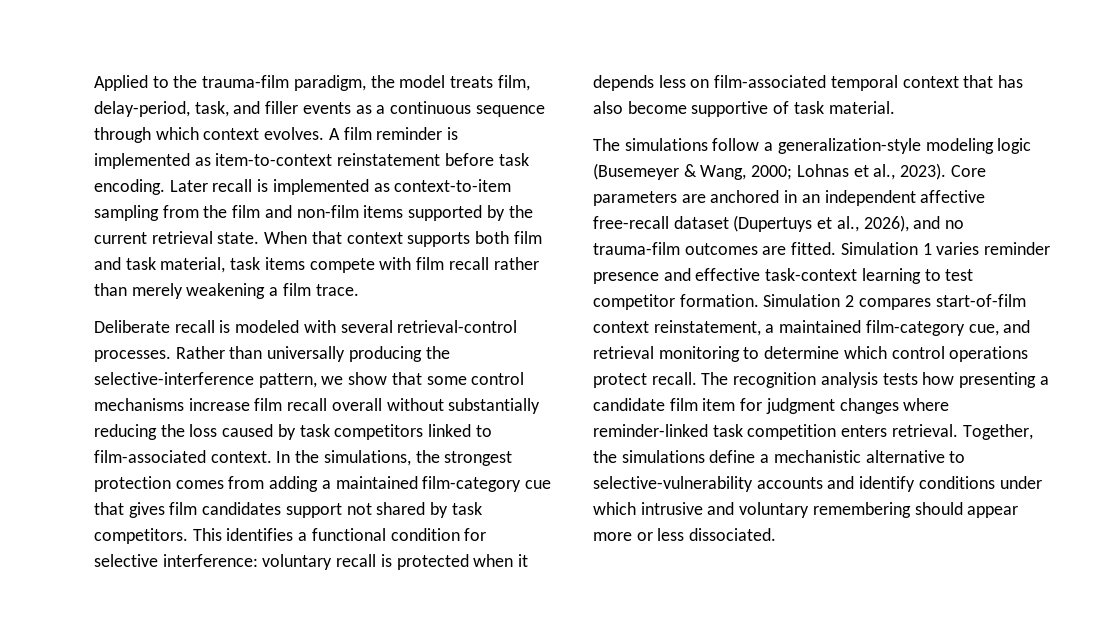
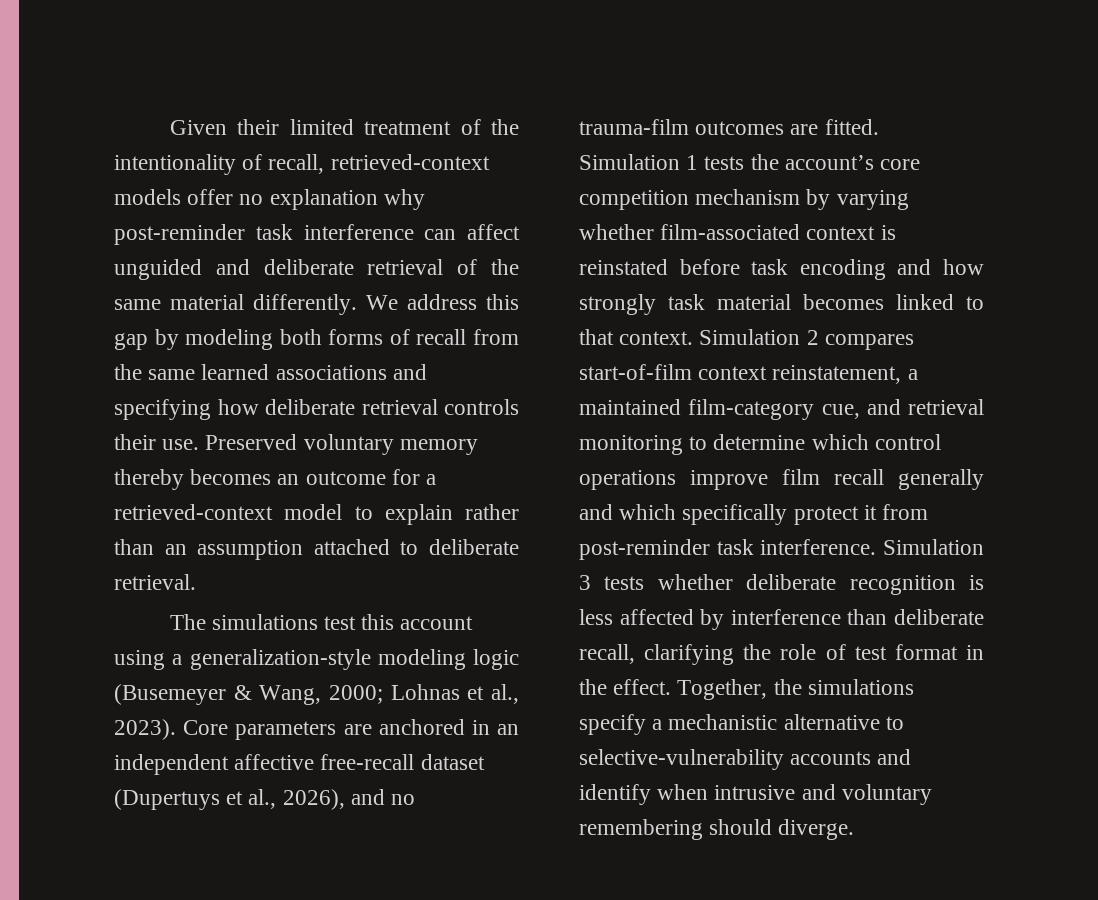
- Applied to the trauma-film paradigm, the model treats film, delay-period, task, and filler events as a continuous sequence through which context evolves. A film reminder is implemented as item-to-context reinstatement before task encoding. Later recall is implemented as context-to-item sampling from the film and non-film items supported by the current retrieval state. When that context supports both film and task material, task items compete with film recall rather than merely weakening a film trace.
- Deliberate recall is modeled with several retrieval-control processes. Rather than universally producing the selective-interference pattern, we show that some control mechanisms increase film recall overall without substantially reducing the loss caused by task competitors linked to film-associated context. In the simulations, the strongest protection comes from adding a maintained film-category cue that gives film candidates support not shared by task competitors. This identifies a functional condition for selective interference: voluntary recall is protected when it depends less on film-associated temporal context that has also become supportive of task material.
- The simulations follow a generalization-style modeling logic (Busemeyer & Wang, 2000; Lohnas et al., 2023).
+ Given their limited treatment of the intentionality of recall, retrieved-context models offer no explanation why post-reminder task interference can affect unguided and deliberate retrieval of the same material differently. We address this gap by modeling both forms of recall from the same learned associations and specifying how deliberate retrieval controls their use. Preserved voluntary memory thereby becomes an outcome for a retrieved-context model to explain rather than an assumption attached to deliberate retrieval.
+ The simulations test this account using a generalization-style modeling logic (Busemeyer & Wang, 2000; Lohnas et al., 2023).
- Simulation 1 varies reminder presence and effective task-context learning to test competitor formation.
+ Simulation 1 tests the account’s core competition mechanism by varying whether film-associated context is reinstated before task encoding and how strongly task material becomes linked to that context.
- Simulation 2 compares start-of-film context reinstatement, a maintained film-category cue, and retrieval monitoring to determine which control operations protect recall. The recognition analysis tests how presenting a candidate film item for judgment changes where reminder-linked task competition enters retrieval.
+ Simulation 2 compares start-of-film context reinstatement, a maintained film-category cue, and retrieval monitoring to determine which control operations improve film recall generally and which specifically protect it from post-reminder task interference. Simulation 3 tests whether deliberate recognition is less affected by interference than deliberate recall, clarifying the role of test format in the effect.
- Together, the simulations define a mechanistic alternative to selective-vulnerability accounts and identify conditions under which intrusive and voluntary remembering should appear more or less dissociated.
+ Together, the simulations specify a mechanistic alternative to selective-vulnerability accounts and identify when intrusive and voluntary remembering should diverge.

